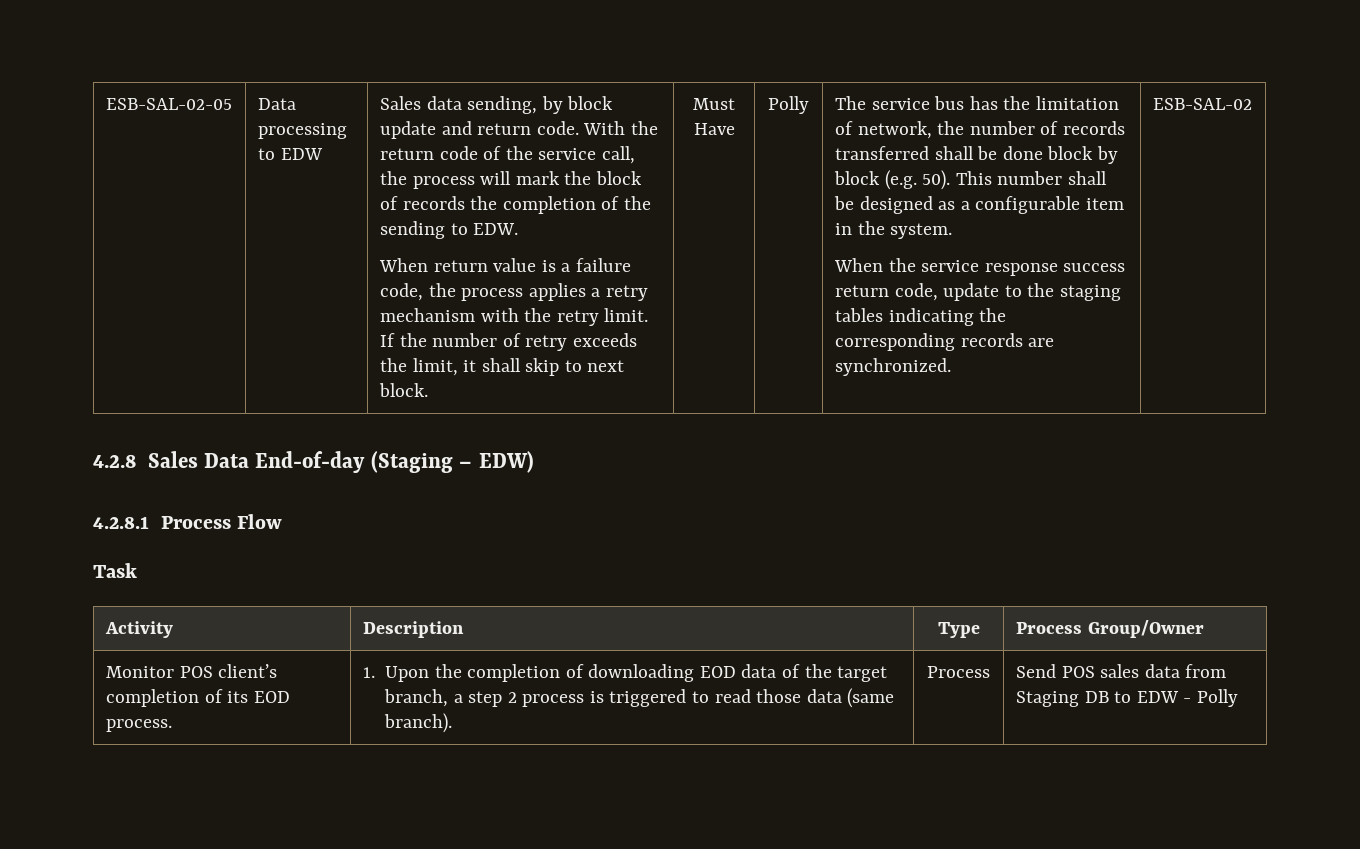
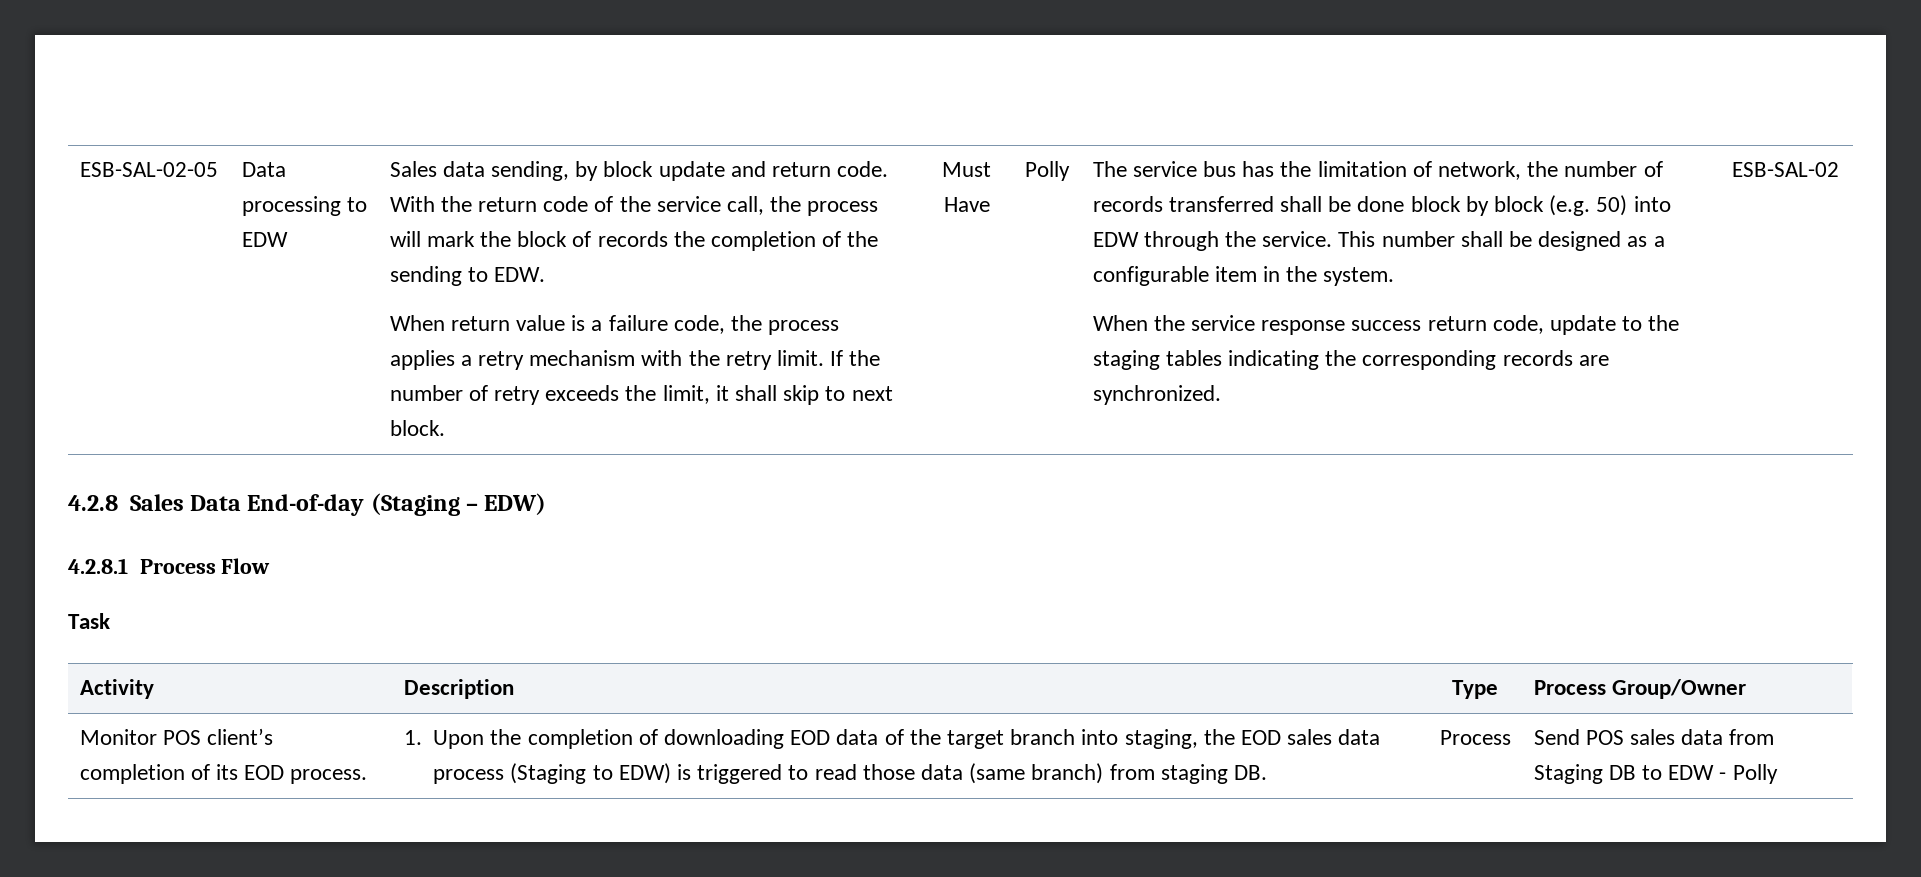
- The service bus has the limitation of network, the number of records transferred shall be done block by block (e.g. 50).
+ The service bus has the limitation of network, the number of records transferred shall be done block by block (e.g. 50) into EDW through the service.
- 1. Upon the completion of downloading EOD data of the target branch, a step 2 process is triggered to read those data (same branch).
+ 1. Upon the completion of downloading EOD data of the target branch into staging, the EOD sales data process (Staging to EDW) is triggered to read those data (same branch) from staging DB.

